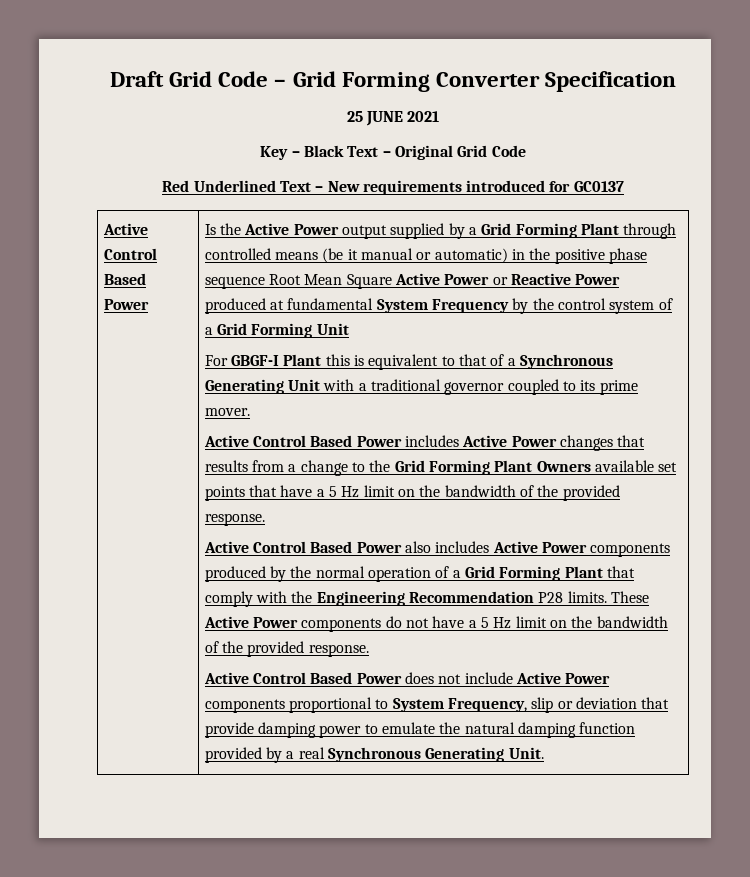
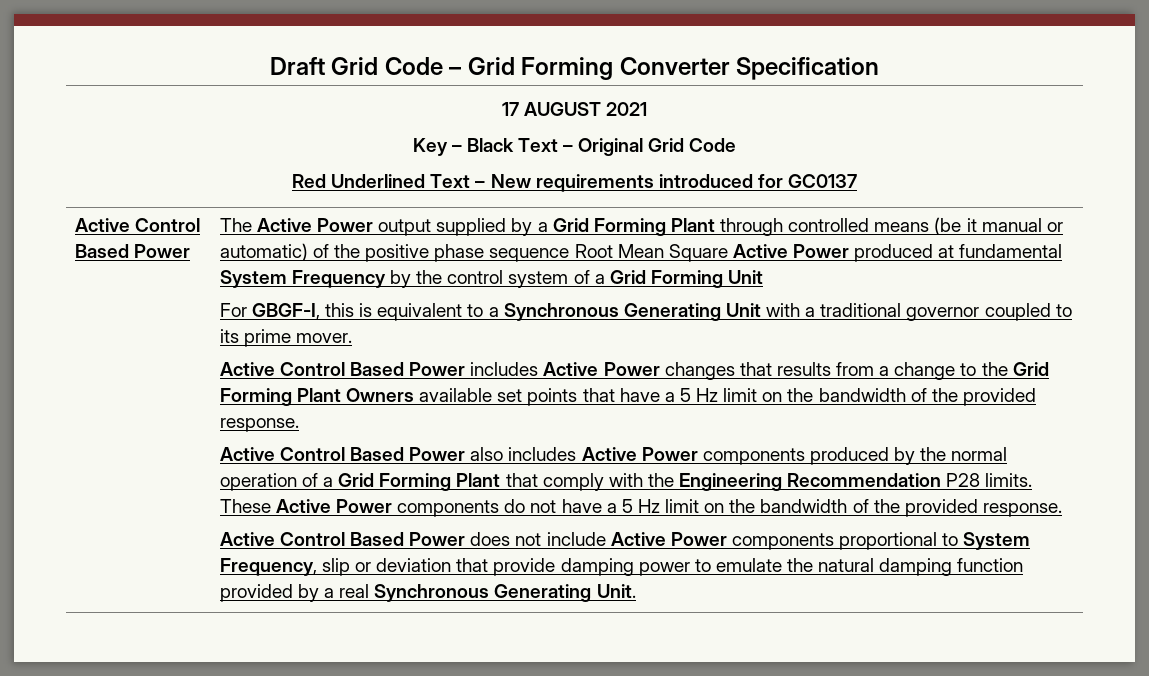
- 25 JUNE 2021
+ 17 AUGUST 2021
- Is the Active Power output supplied by a Grid Forming Plant through controlled means (be it manual or automatic) in the positive phase sequence Root Mean Square Active Power or Reactive Power produced at fundamental System Frequency by the control system of a Grid Forming Unit
+ The Active Power output supplied by a Grid Forming Plant through controlled means (be it manual or automatic) of the positive phase sequence Root Mean Square Active Power produced at fundamental System Frequency by the control system of a Grid Forming Unit
- For GBGF-I Plant this is equivalent to that of a Synchronous Generating Unit with a traditional governor coupled to its prime mover.
+ For GBGF-I, this is equivalent to a Synchronous Generating Unit with a traditional governor coupled to its prime mover.

